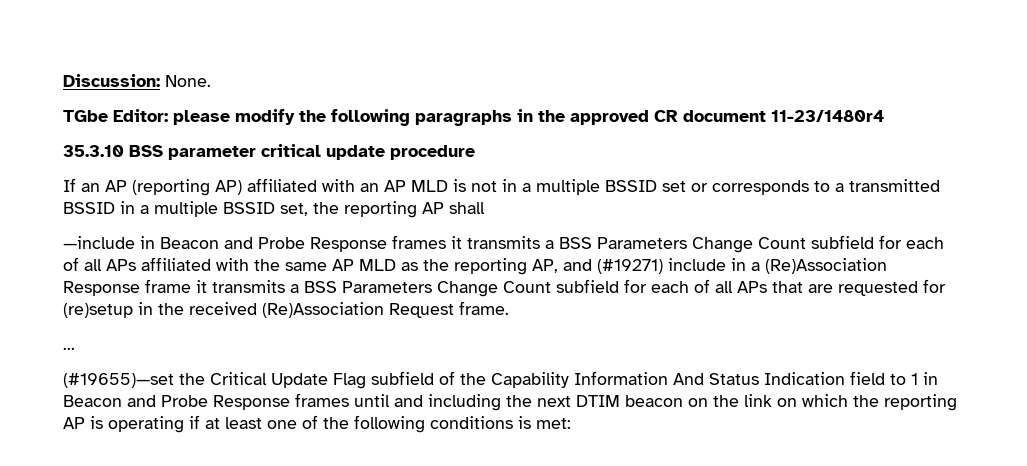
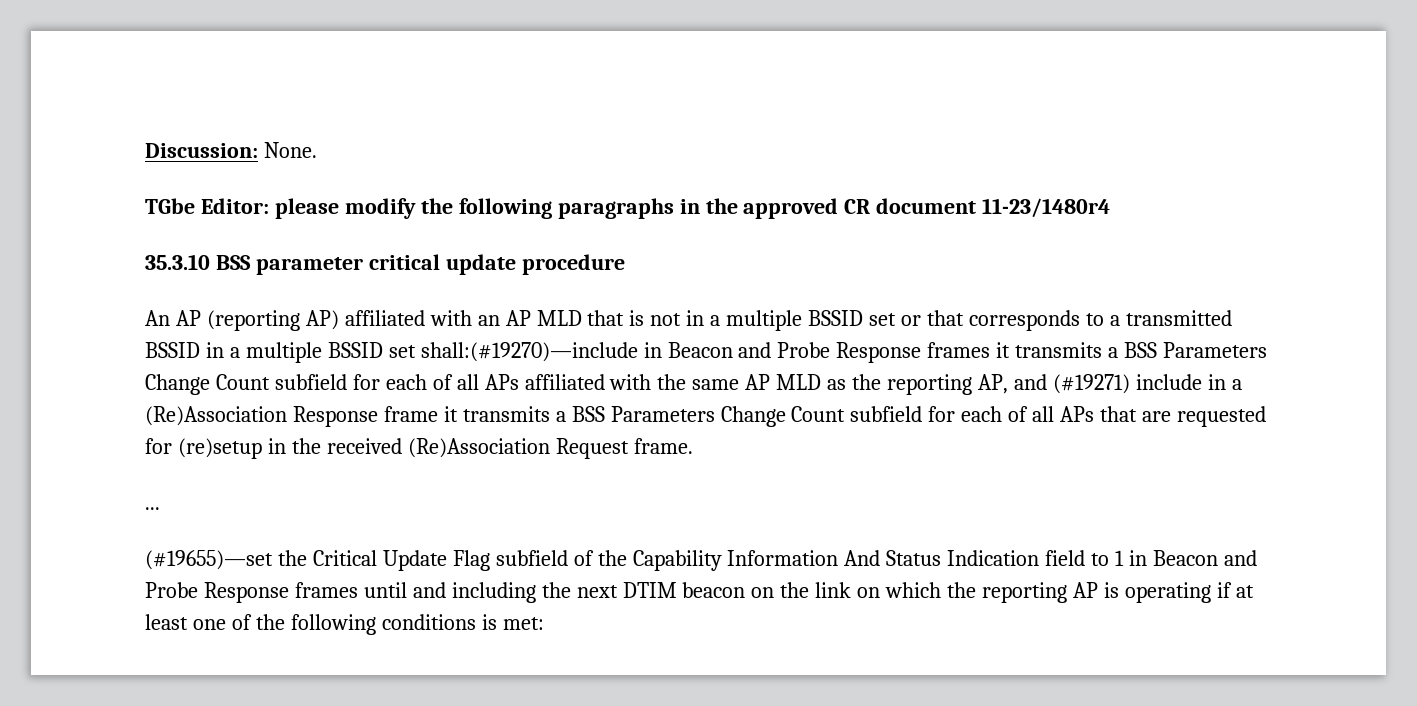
- If an AP (reporting AP) affiliated with an AP MLD is not in a multiple BSSID set or corresponds to a transmitted BSSID in a multiple BSSID set, the reporting AP shall
- —include in Beacon and Probe Response frames it transmits a BSS Parameters Change Count subfield for each of all APs affiliated with the same AP MLD as the reporting AP, and (#19271) include in a (Re)Association Response frame it transmits a BSS Parameters Change Count subfield for each of all APs that are requested for (re)setup in the received (Re)Association Request frame.
+ An AP (reporting AP) affiliated with an AP MLD that is not in a multiple BSSID set or that corresponds to a transmitted BSSID in a multiple BSSID set shall:(#19270)—include in Beacon and Probe Response frames it transmits a BSS Parameters Change Count subfield for each of all APs affiliated with the same AP MLD as the reporting AP, and (#19271) include in a (Re)Association Response frame it transmits a BSS Parameters Change Count subfield for each of all APs that are requested for (re)setup in the received (Re)Association Request frame.

